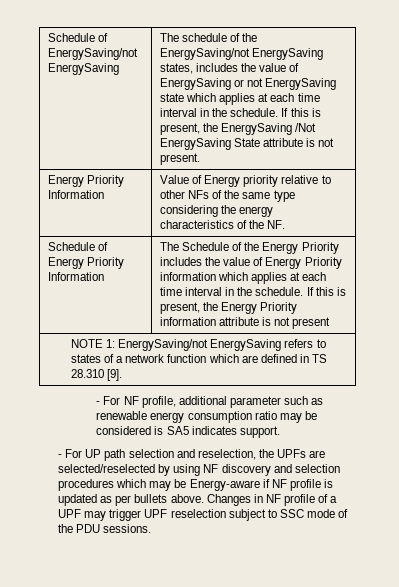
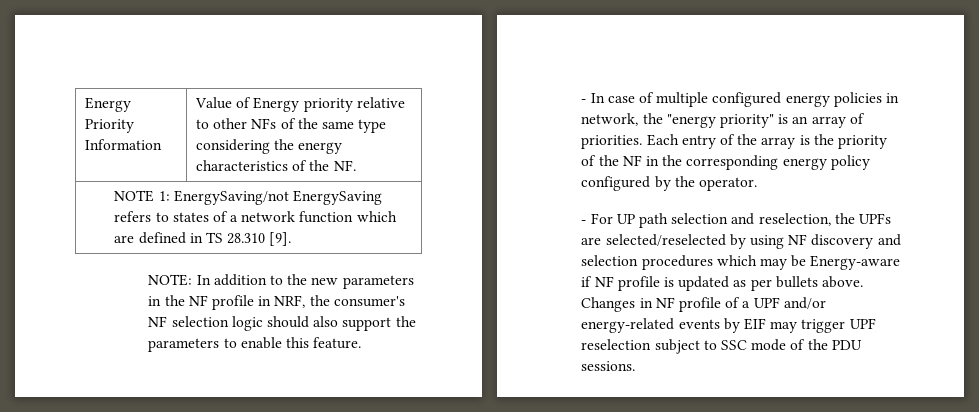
- Schedule of EnergySaving/not EnergySaving | The schedule of the EnergySaving/not EnergySaving states, includes the value of EnergySaving or not EnergySaving state which applies at each time interval in the schedule. If this is present, the EnergySaving /Not EnergySaving State attribute is not present.
- Schedule of Energy Priority Information | The Schedule of the Energy Priority includes the value of Energy Priority information which applies at each time interval in the schedule. If this is present, the Energy Priority information attribute is not present
- - For NF profile, additional parameter such as renewable energy consumption ratio may be considered is SA5 indicates support.
+ NOTE: In addition to the new parameters in the NF profile in NRF, the consumer's NF selection logic should also support the parameters to enable this feature.
+ - In case of multiple configured energy policies in network, the "energy priority" is an array of priorities. Each entry of the array is the priority of the NF in the corresponding energy policy configured by the operator.
- Changes in NF profile of a UPF may trigger UPF reselection subject to SSC mode of the PDU sessions.
+ Changes in NF profile of a UPF and/or energy-related events by EIF may trigger UPF reselection subject to SSC mode of the PDU sessions.

